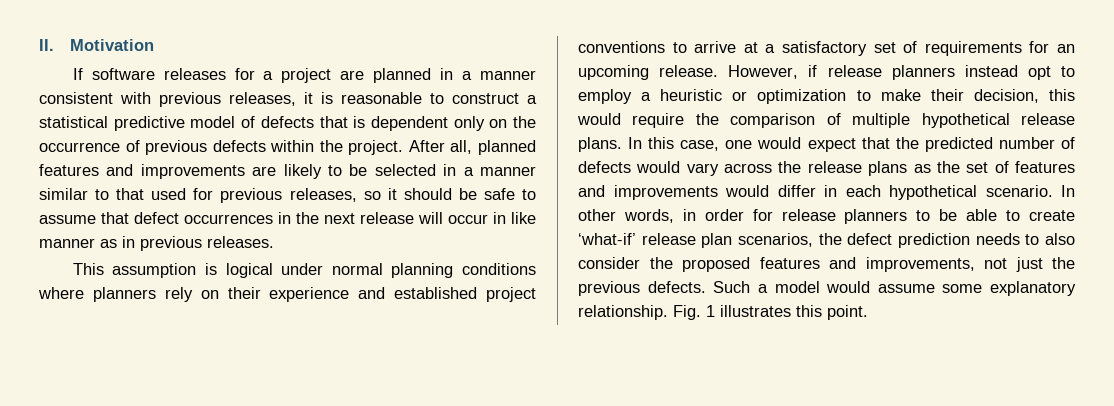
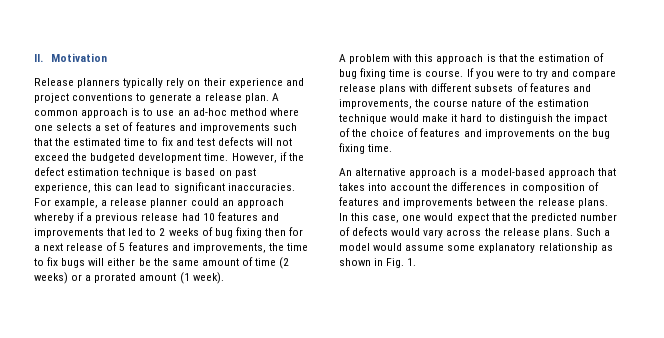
- If software releases for a project are planned in a manner consistent with previous releases, it is reasonable to construct a statistical predictive model of defects that is dependent only on the occurrence of previous defects within the project. After all, planned features and improvements are likely to be selected in a manner similar to that used for previous releases, so it should be safe to assume that defect occurrences in the next release will occur in like manner as in previous releases.
- This assumption is logical under normal planning conditions where planners rely on their experience and established project conventions to arrive at a satisfactory set of requirements for an upcoming release. However, if release planners instead opt to employ a heuristic or optimization to make their decision, this would require the comparison of multiple hypothetical release plans.
+ Release planners typically rely on their experience and project conventions to generate a release plan. A common approach is to use an ad-hoc method where one selects a set of features and improvements such that the estimated time to fix and test defects will not exceed the budgeted development time. However, if the defect estimation technique is based on past experience, this can lead to significant inaccuracies. For example, a release planner could an approach whereby if a previous release had 10 features and improvements that led to 2 weeks of bug fixing then for a next release of 5 features and improvements, the time to fix bugs will either be the same amount of time (2 weeks) or a prorated amount (1 week).
+ A problem with this approach is that the estimation of bug fixing time is course. If you were to try and compare release plans with different subsets of features and improvements, the course nature of the estimation technique would make it hard to distinguish the impact of the choice of features and improvements on the bug fixing time.
+ An alternative approach is a model-based approach that takes into account the differences in composition of features and improvements between the release plans.
- In this case, one would expect that the predicted number of defects would vary across the release plans as the set of features and improvements would differ in each hypothetical scenario. In other words, in order for release planners to be able to create ‘what-if’ release plan scenarios, the defect prediction needs to also consider the proposed features and improvements, not just the previous defects.
+ In this case, one would expect that the predicted number of defects would vary across the release plans.
- Such a model would assume some explanatory relationship. Fig. 1 illustrates this point.
+ Such a model would assume some explanatory relationship as shown in Fig. 1.

